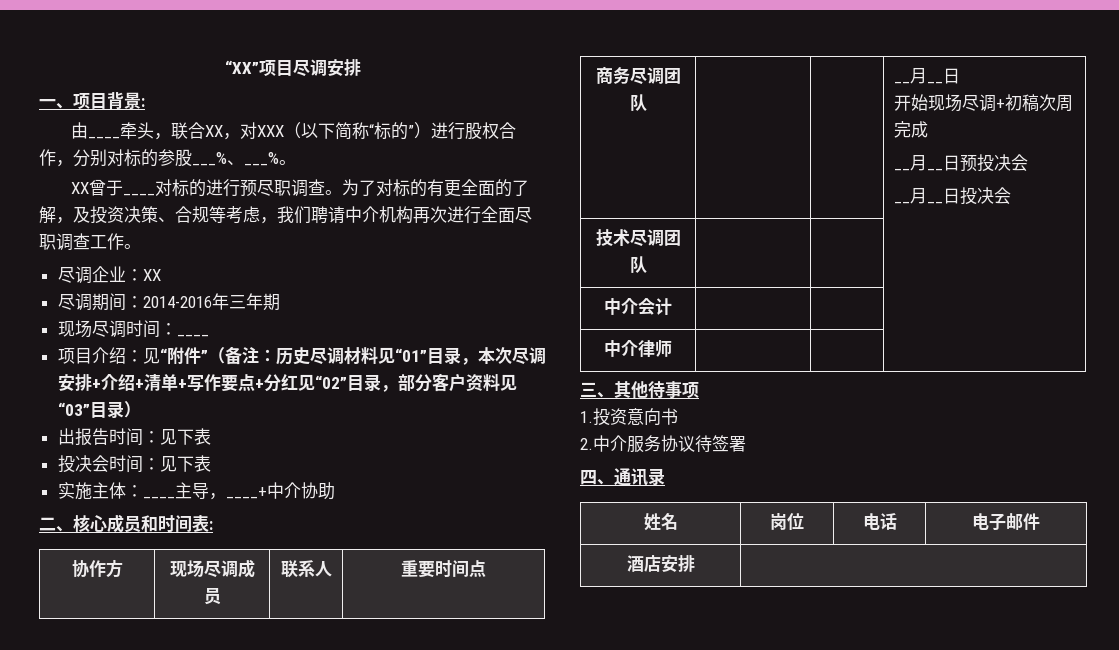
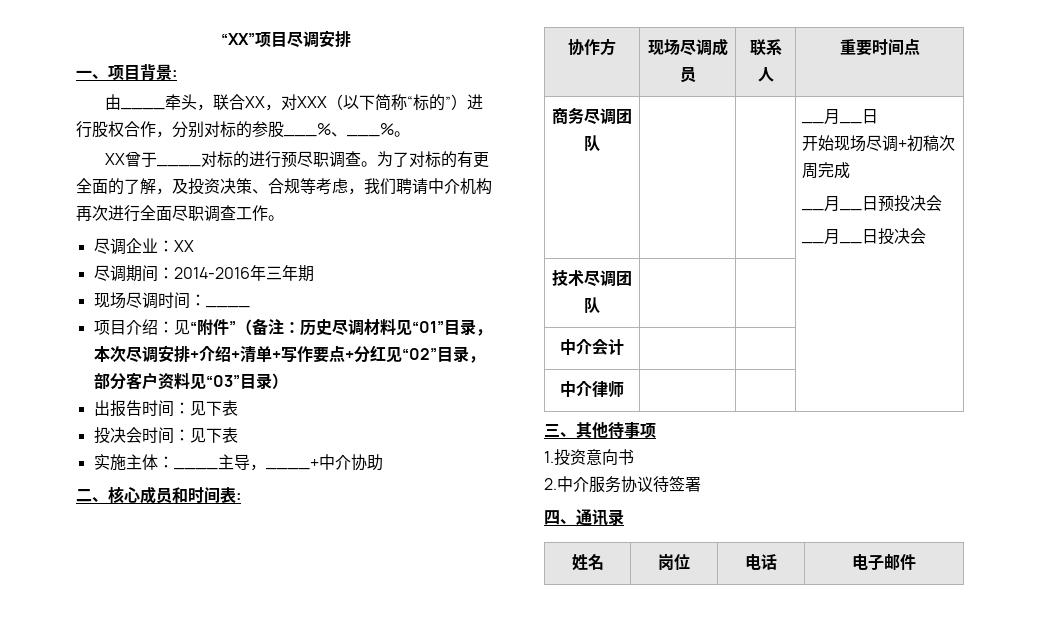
- 酒店安排 |

